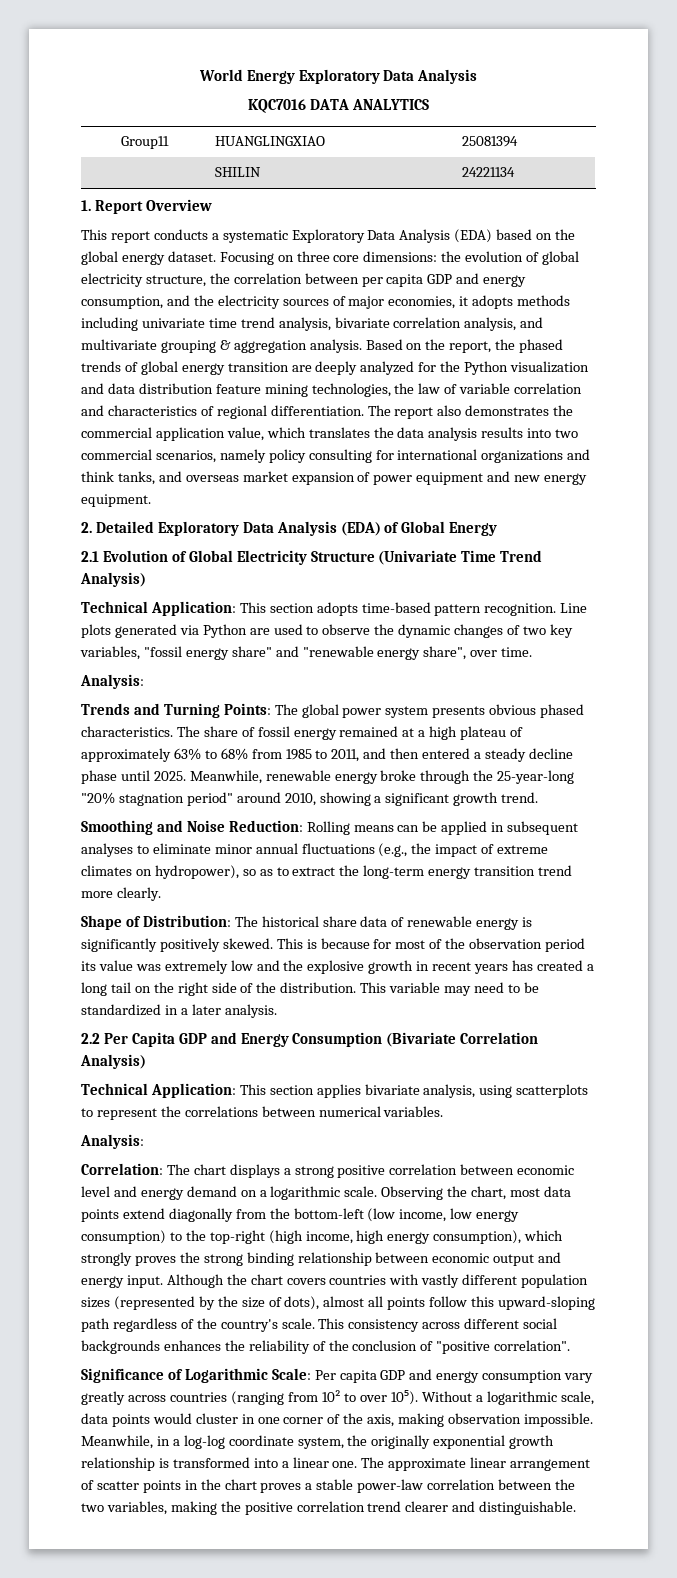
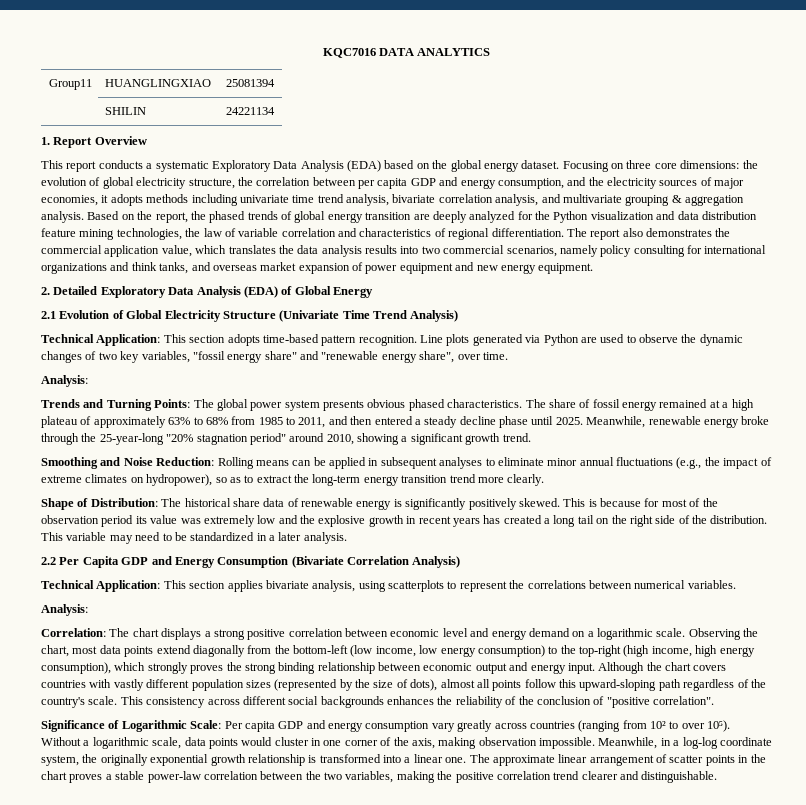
- World Energy Exploratory Data Analysis

